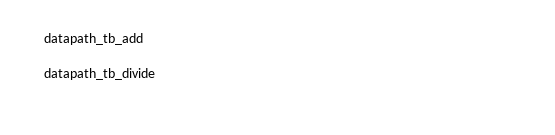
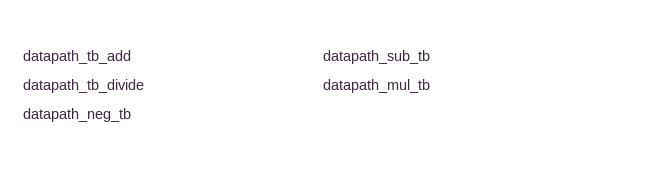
+ datapath_neg_tb
+ datapath_sub_tb
+ datapath_mul_tb

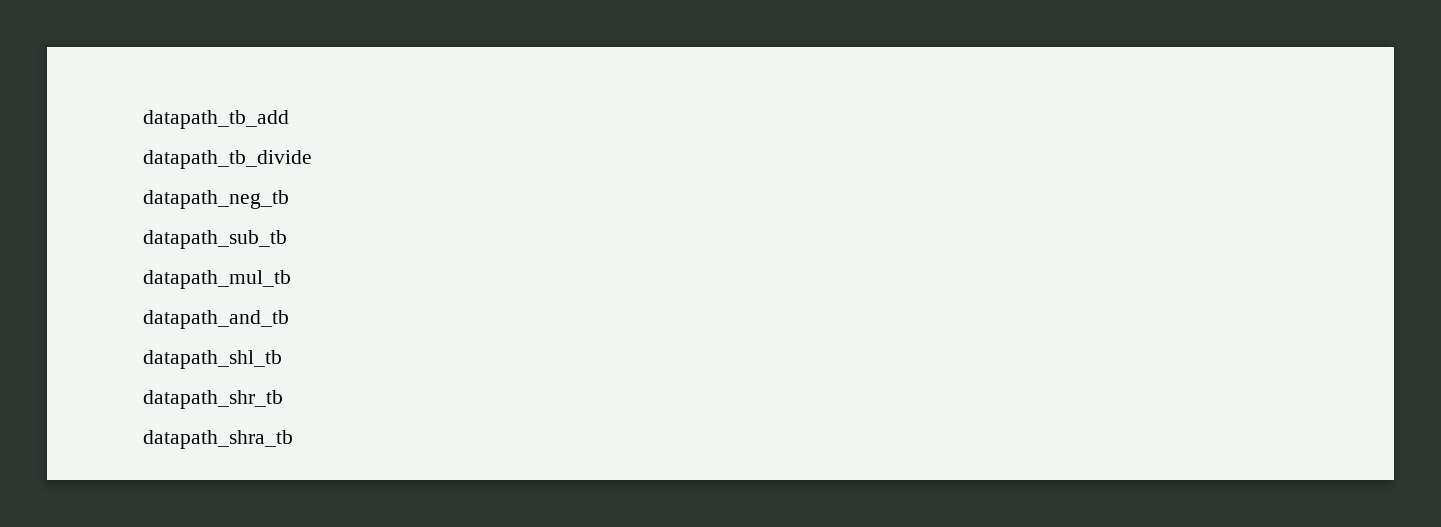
+ datapath_and_tb
+ datapath_shl_tb
+ datapath_shr_tb
+ datapath_shra_tb

